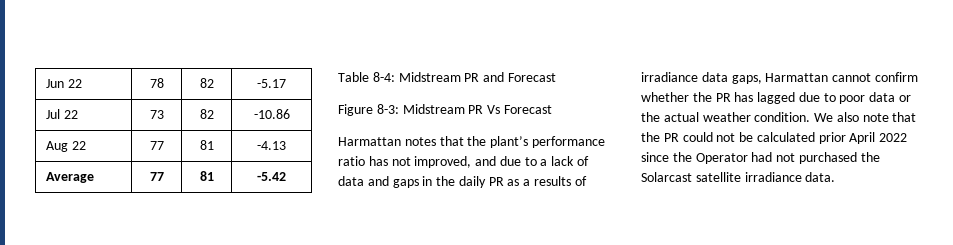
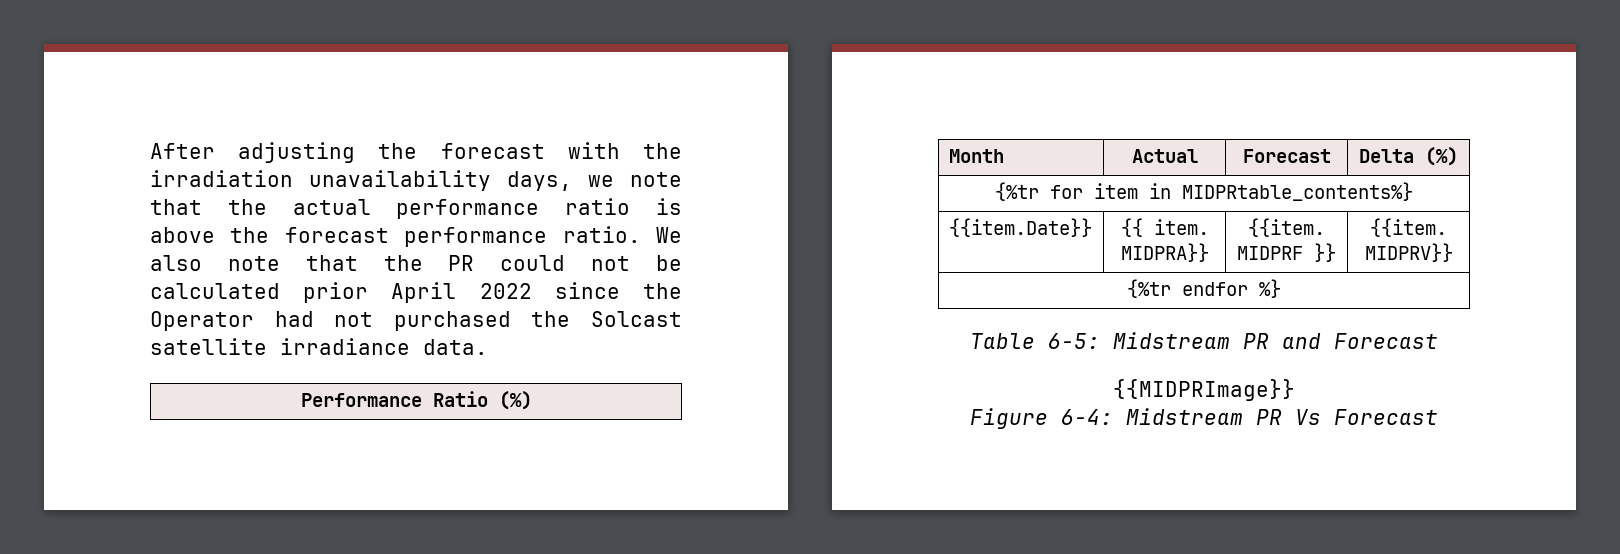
- Jun 22 | 78 | 82 | -5.17
- Jul 22 | 73 | 82 | -10.86
- Aug 22 | 77 | 81 | -4.13
- Average | 77 | 81 | -5.42
- Table 8-4: Midstream PR and Forecast
- Figure 8-3: Midstream PR Vs Forecast
- Harmattan notes that the plant’s performance ratio has not improved, and due to a lack of data and gaps in the daily PR as a results of irradiance data gaps, Harmattan cannot confirm whether the PR has lagged due to poor data or the actual weather condition.
+ After adjusting the forecast with the irradiation unavailability days, we note that the actual performance ratio is above the forecast performance ratio.
- We also note that the PR could not be calculated prior April 2022 since the Operator had not purchased the Solarcast satellite irradiance data.
+ We also note that the PR could not be calculated prior April 2022 since the Operator had not purchased the Solcast satellite irradiance data.
+ Performance Ratio (%)
+ Month | Actual | Forecast | Delta (%)
+ {%tr for item in MIDPRtable_contents%}
+ {{item.Date}} | {{ item. MIDPRA}} | {{item. MIDPRF }} | {{item. MIDPRV}}
+ {%tr endfor %}
+ Table 6-5: Midstream PR and Forecast
+ {{MIDPRImage}}
+ Figure 6-4: Midstream PR Vs Forecast

